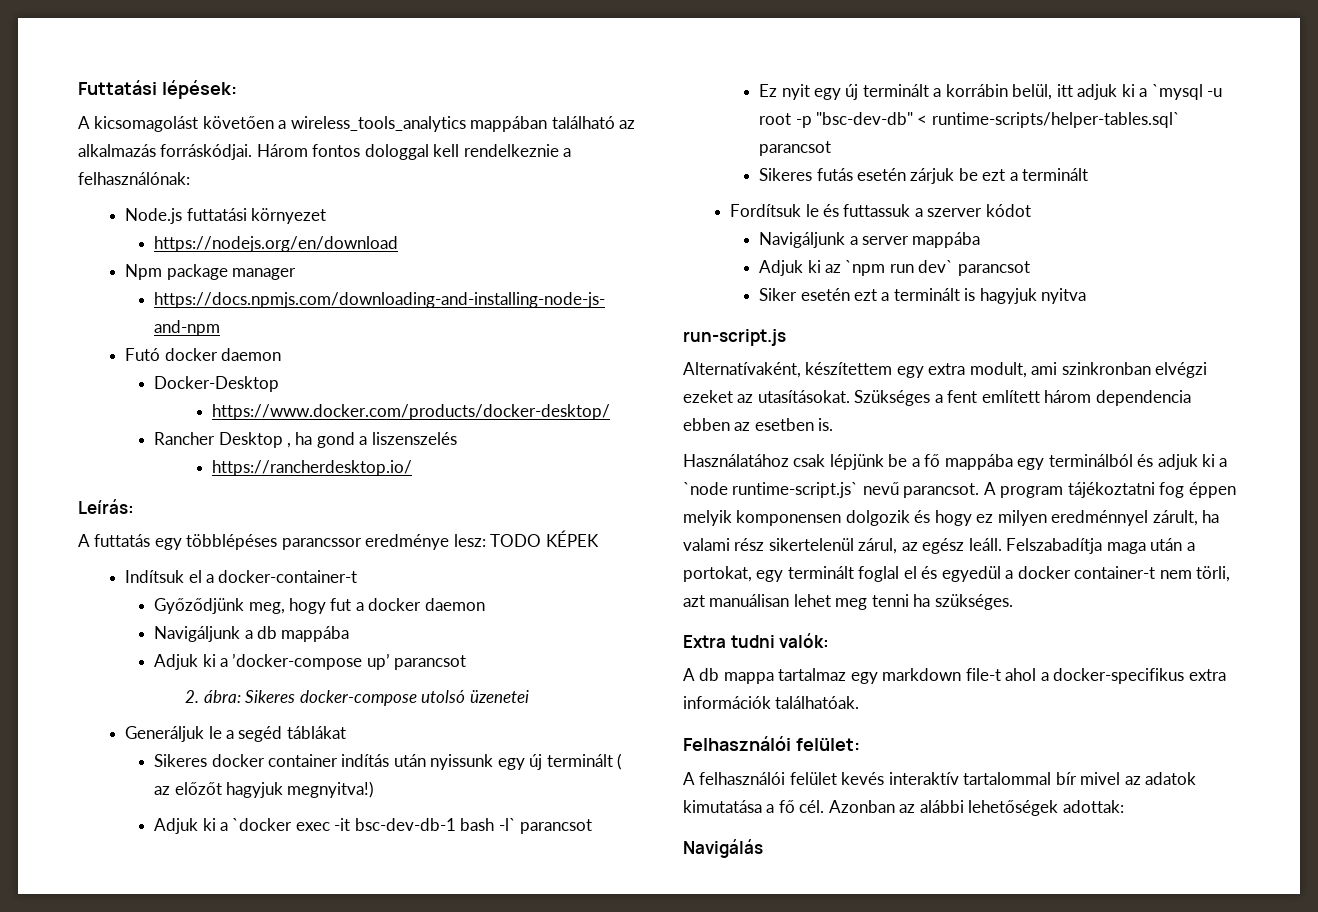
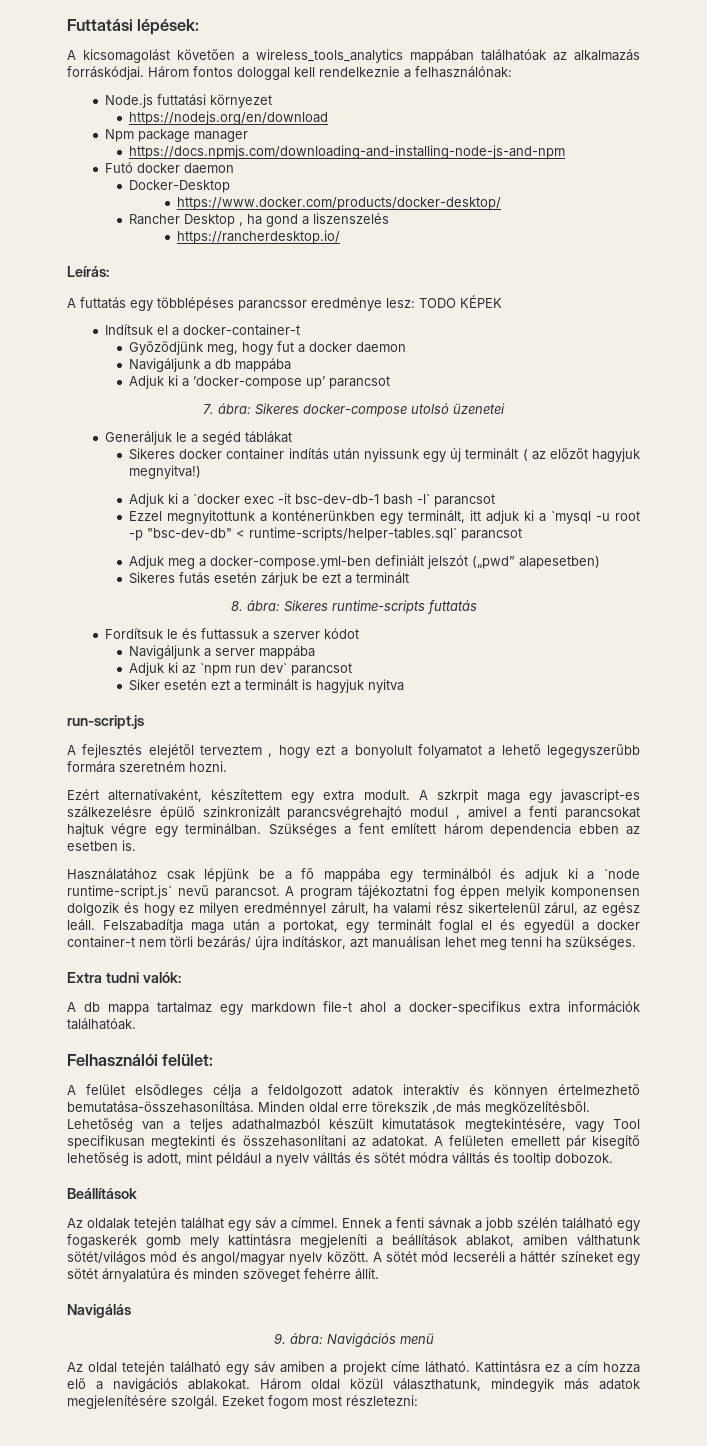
- A kicsomagolást követően a wireless_tools_analytics mappában található az alkalmazás forráskódjai.
+ A kicsomagolást követően a wireless_tools_analytics mappában találhatóak az alkalmazás forráskódjai.
- 2. ábra: Sikeres docker-compose utolsó üzenetei
+ 7. ábra: Sikeres docker-compose utolsó üzenetei
- Ez nyit egy új terminált a korrábin belül, itt adjuk ki a `mysql -u root -p "bsc-dev-db" < runtime-scripts/helper-tables.sql` parancsot
+ Ezzel megnyitottunk a konténerünkben egy terminált, itt adjuk ki a `mysql -u root -p "bsc-dev-db" < runtime-scripts/helper-tables.sql` parancsot
+ Adjuk meg a docker-compose.yml-ben definiált jelszót („pwd” alapesetben)
+ 8. ábra: Sikeres runtime-scripts futtatás
- Alternatívaként, készítettem egy extra modult, ami szinkronban elvégzi ezeket az utasításokat.
+ A fejlesztés elejétől terveztem , hogy ezt a bonyolult folyamatot a lehető legegyszerűbb formára szeretném hozni.
+ Ezért alternatívaként, készítettem egy extra modult. A szkrpit maga egy javascript-es szálkezelésre épülő szinkronizált parancsvégrehajtó modul , amivel a fenti parancsokat hajtuk végre egy terminálban.
- Felszabadítja maga után a portokat, egy terminált foglal el és egyedül a docker container-t nem törli, azt manuálisan lehet meg tenni ha szükséges.
+ Felszabadítja maga után a portokat, egy terminált foglal el és egyedül a docker container-t nem törli bezárás/ újra indításkor, azt manuálisan lehet meg tenni ha szükséges.
- A felhasználói felület kevés interaktív tartalommal bír mivel az adatok kimutatása a fő cél. Azonban az alábbi lehetőségek adottak:
+ A felület elsődleges célja a feldolgozott adatok interaktív és könnyen értelmezhető bemutatása-összehasoníltása. Minden oldal erre törekszik ,de más megközelítésből. Lehetőség van a teljes adathalmazból készült kimutatások megtekintésére, vagy Tool specifikusan megtekinti és összehasonlítani az adatokat. A felületen emellett pár kisegítő lehetőség is adott, mint például a nyelv válltás és sötét módra válltás és tooltip dobozok.
+ Beállítások
+ Az oldalak tetején találhat egy sáv a címmel. Ennek a fenti sávnak a jobb szélén található egy fogaskerék gomb mely kattintásra megjeleníti a beállítások ablakot, amiben válthatunk sötét/világos mód és angol/magyar nyelv között. A sötét mód lecseréli a háttér színeket egy sötét árnyalatúra és minden szöveget fehérre állít.
  Navigálás
+ 9. ábra: Navigációs menü
+ Az oldal tetején található egy sáv amiben a projekt címe látható. Kattintásra ez a cím hozza elő a navigációs ablakokat. Három oldal közül választhatunk, mindegyik más adatok megjelenítésére szolgál. Ezeket fogom most részletezni:

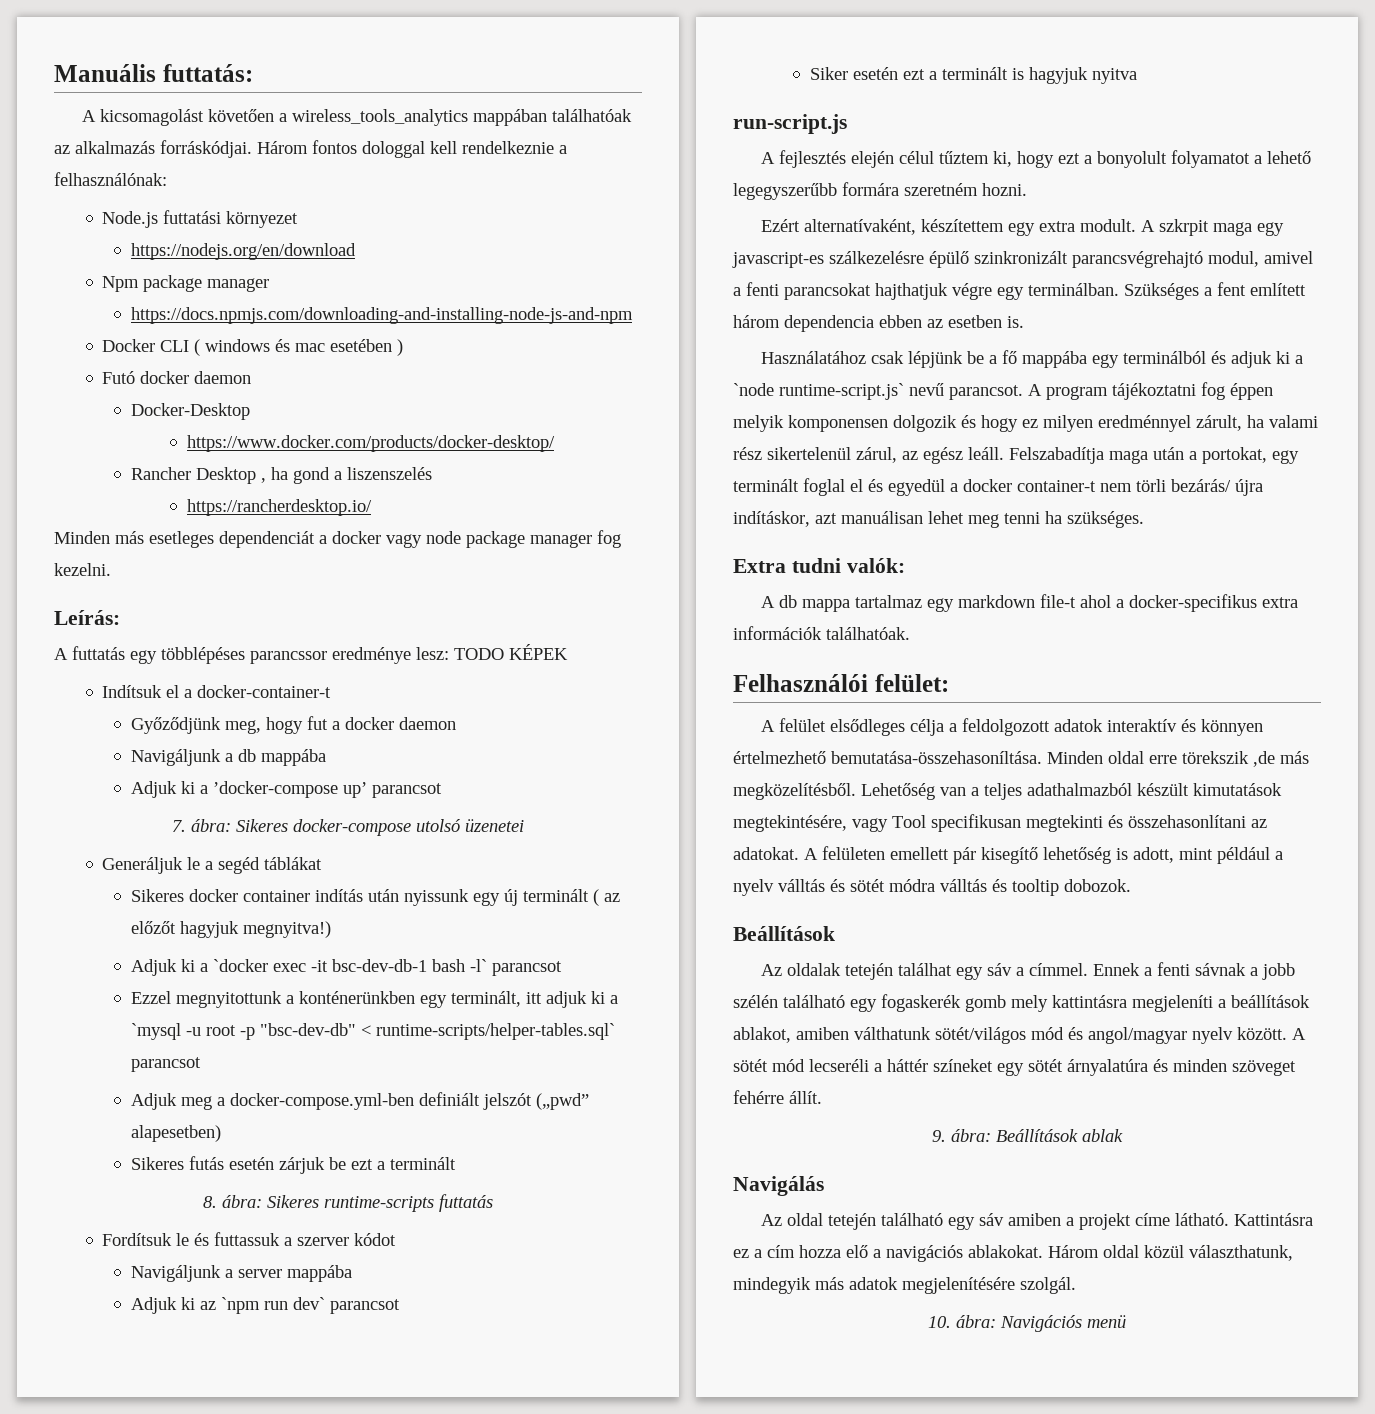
- Futtatási lépések:
+ Manuális futtatás:
+ Docker CLI ( windows és mac esetében )
+ Minden más esetleges dependenciát a docker vagy node package manager fog kezelni.
- A fejlesztés elejétől terveztem , hogy ezt a bonyolult folyamatot a lehető legegyszerűbb formára szeretném hozni.
+ A fejlesztés elején célul tűztem ki, hogy ezt a bonyolult folyamatot a lehető legegyszerűbb formára szeretném hozni.
- A szkrpit maga egy javascript-es szálkezelésre épülő szinkronizált parancsvégrehajtó modul , amivel a fenti parancsokat hajtuk végre egy terminálban.
+ A szkrpit maga egy javascript-es szálkezelésre épülő szinkronizált parancsvégrehajtó modul, amivel a fenti parancsokat hajthatjuk végre egy terminálban.
- Navigálás
- 9. ábra: Navigációs menü
+ 9. ábra: Beállítások ablak
+ Navigálás
- Három oldal közül választhatunk, mindegyik más adatok megjelenítésére szolgál. Ezeket fogom most részletezni:
+ Három oldal közül választhatunk, mindegyik más adatok megjelenítésére szolgál.
+ 10. ábra: Navigációs menü

